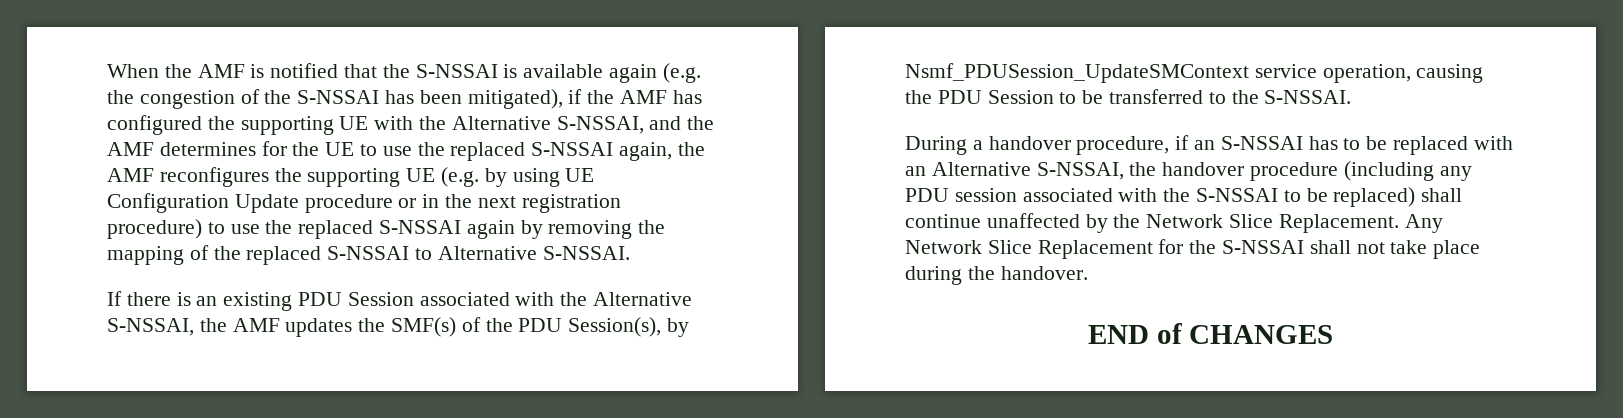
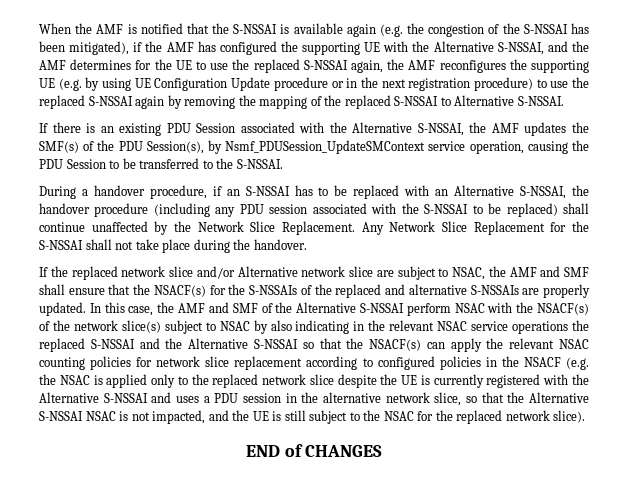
+ If the replaced network slice and/or Alternative network slice are subject to NSAC, the AMF and SMF shall ensure that the NSACF(s) for the S-NSSAIs of the replaced and alternative S-NSSAIs are properly updated. In this case, the AMF and SMF of the Alternative S-NSSAI perform NSAC with the NSACF(s) of the network slice(s) subject to NSAC by also indicating in the relevant NSAC service operations the replaced S-NSSAI and the Alternative S-NSSAI so that the NSACF(s) can apply the relevant NSAC counting policies for network slice replacement according to configured policies in the NSACF (e.g. the NSAC is applied only to the replaced network slice despite the UE is currently registered with the Alternative S-NSSAI and uses a PDU session in the alternative network slice, so that the Alternative S-NSSAI NSAC is not impacted, and the UE is still subject to the NSAC for the replaced network slice).

